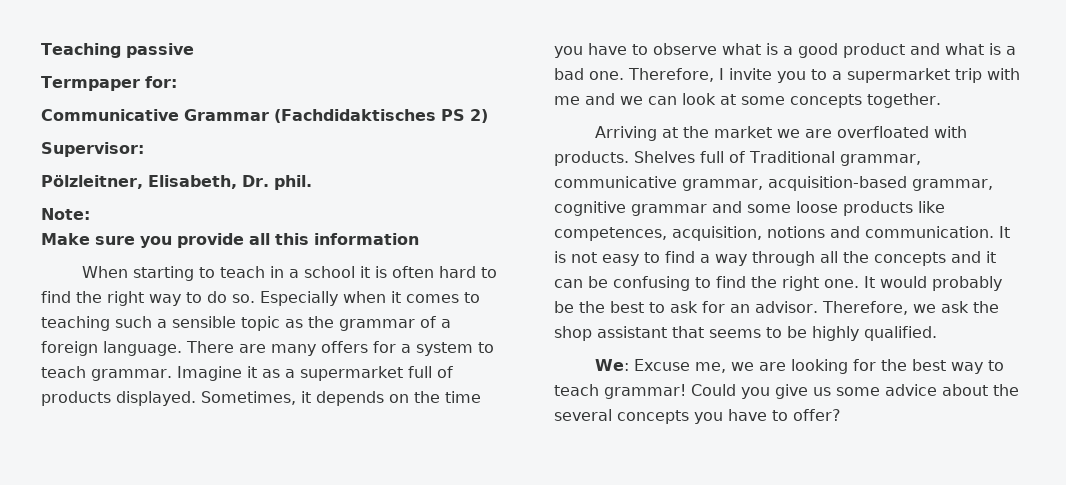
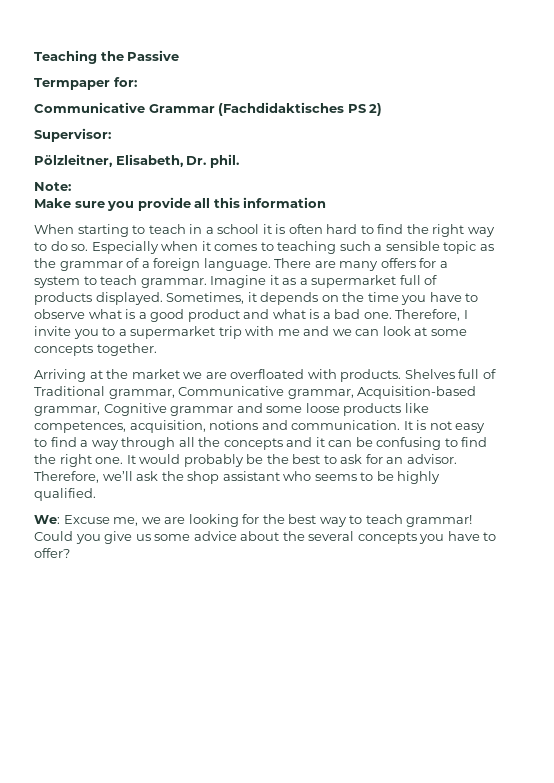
- Teaching passive
+ Teaching the Passive
- Shelves full of Traditional grammar, communicative grammar, acquisition-based grammar, cognitive grammar and some loose products like competences, acquisition, notions and communication.
+ Shelves full of Traditional grammar, Communicative grammar, Acquisition-based grammar, Cognitive grammar and some loose products like competences, acquisition, notions and communication.
- Therefore, we ask the shop assistant that seems to be highly qualified.
+ Therefore, we’ll ask the shop assistant who seems to be highly qualified.

